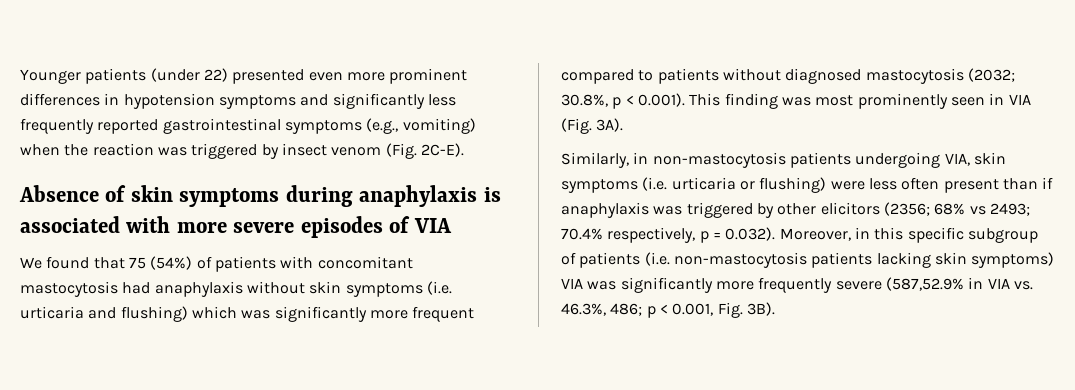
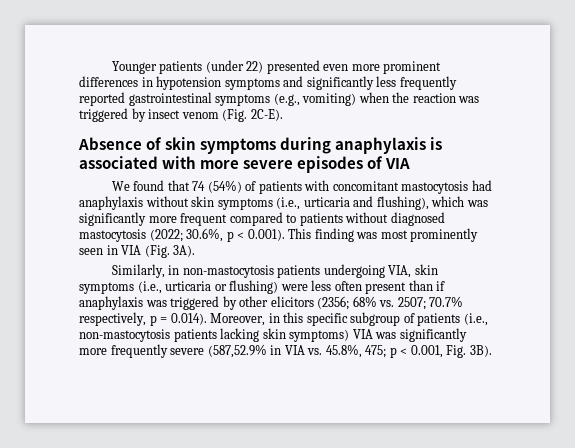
- We found that 75 (54%) of patients with concomitant mastocytosis had anaphylaxis without skin symptoms (i.e. urticaria and flushing) which was significantly more frequent compared to patients without diagnosed mastocytosis (2032; 30.8%, p < 0.001). This finding was most prominently seen in VIA (Fig. 3A).
+ We found that 74 (54%) of patients with concomitant mastocytosis had anaphylaxis without skin symptoms (i.e., urticaria and flushing), which was significantly more frequent compared to patients without diagnosed mastocytosis (2022; 30.6%, p < 0.001). This finding was most prominently seen in VIA (Fig. 3A).
- Similarly, in non-mastocytosis patients undergoing VIA, skin symptoms (i.e. urticaria or flushing) were less often present than if anaphylaxis was triggered by other elicitors (2356; 68% vs 2493; 70.4% respectively, p = 0.032). Moreover, in this specific subgroup of patients (i.e. non-mastocytosis patients lacking skin symptoms) VIA was significantly more frequently severe (587,52.9% in VIA vs. 46.3%, 486; p < 0.001, Fig. 3B).
+ Similarly, in non-mastocytosis patients undergoing VIA, skin symptoms (i.e., urticaria or flushing) were less often present than if anaphylaxis was triggered by other elicitors (2356; 68% vs. 2507; 70.7% respectively, p = 0.014). Moreover, in this specific subgroup of patients (i.e., non-mastocytosis patients lacking skin symptoms) VIA was significantly more frequently severe (587,52.9% in VIA vs. 45.8%, 475; p < 0.001, Fig. 3B).

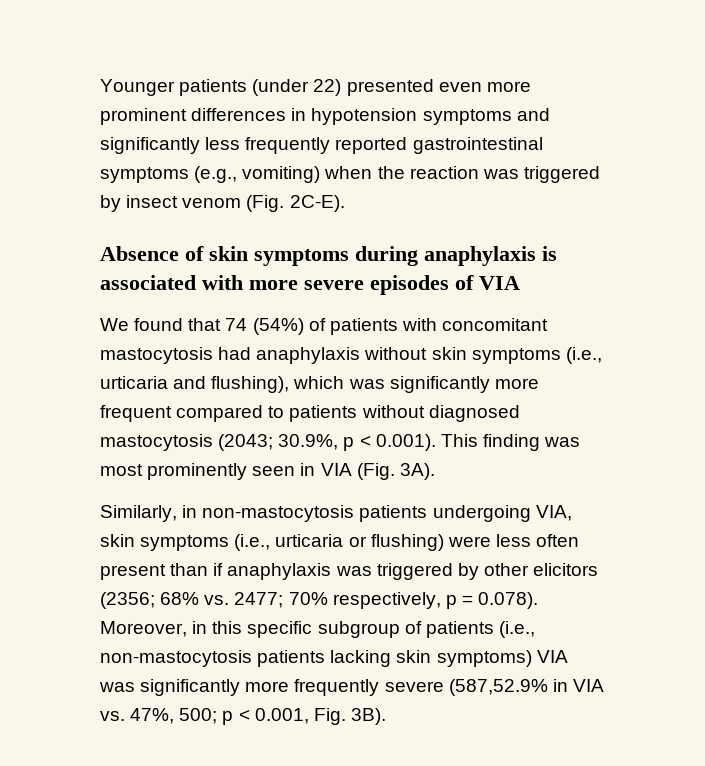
- We found that 74 (54%) of patients with concomitant mastocytosis had anaphylaxis without skin symptoms (i.e., urticaria and flushing), which was significantly more frequent compared to patients without diagnosed mastocytosis (2022; 30.6%, p < 0.001). This finding was most prominently seen in VIA (Fig. 3A).
+ We found that 74 (54%) of patients with concomitant mastocytosis had anaphylaxis without skin symptoms (i.e., urticaria and flushing), which was significantly more frequent compared to patients without diagnosed mastocytosis (2043; 30.9%, p < 0.001). This finding was most prominently seen in VIA (Fig. 3A).
- Similarly, in non-mastocytosis patients undergoing VIA, skin symptoms (i.e., urticaria or flushing) were less often present than if anaphylaxis was triggered by other elicitors (2356; 68% vs. 2507; 70.7% respectively, p = 0.014). Moreover, in this specific subgroup of patients (i.e., non-mastocytosis patients lacking skin symptoms) VIA was significantly more frequently severe (587,52.9% in VIA vs. 45.8%, 475; p < 0.001, Fig. 3B).
+ Similarly, in non-mastocytosis patients undergoing VIA, skin symptoms (i.e., urticaria or flushing) were less often present than if anaphylaxis was triggered by other elicitors (2356; 68% vs. 2477; 70% respectively, p = 0.078). Moreover, in this specific subgroup of patients (i.e., non-mastocytosis patients lacking skin symptoms) VIA was significantly more frequently severe (587,52.9% in VIA vs. 47%, 500; p < 0.001, Fig. 3B).

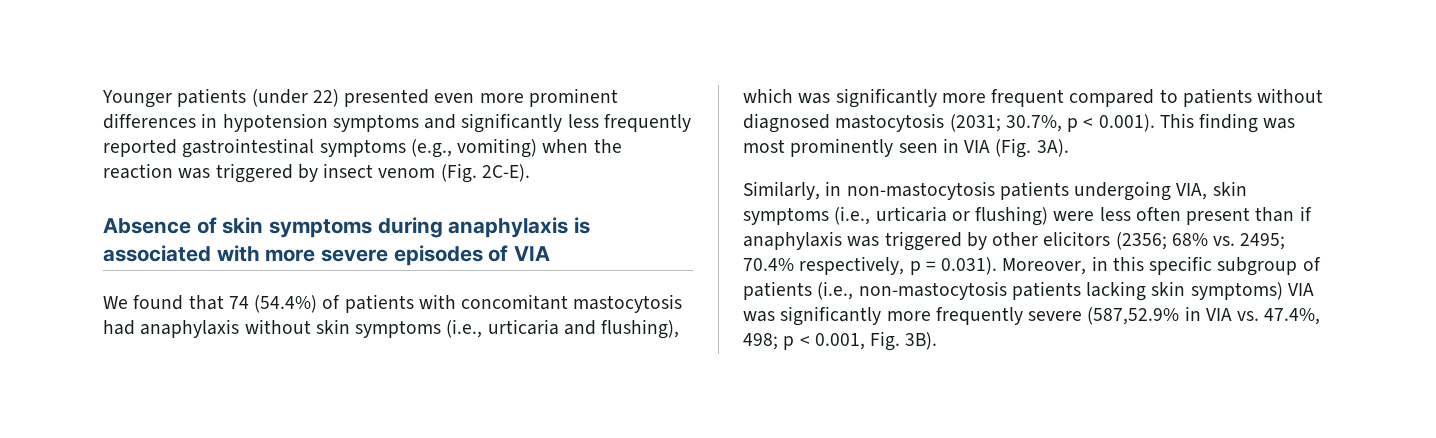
- We found that 74 (54%) of patients with concomitant mastocytosis had anaphylaxis without skin symptoms (i.e., urticaria and flushing), which was significantly more frequent compared to patients without diagnosed mastocytosis (2043; 30.9%, p < 0.001). This finding was most prominently seen in VIA (Fig. 3A).
+ We found that 74 (54.4%) of patients with concomitant mastocytosis had anaphylaxis without skin symptoms (i.e., urticaria and flushing), which was significantly more frequent compared to patients without diagnosed mastocytosis (2031; 30.7%, p < 0.001). This finding was most prominently seen in VIA (Fig. 3A).
- Similarly, in non-mastocytosis patients undergoing VIA, skin symptoms (i.e., urticaria or flushing) were less often present than if anaphylaxis was triggered by other elicitors (2356; 68% vs. 2477; 70% respectively, p = 0.078). Moreover, in this specific subgroup of patients (i.e., non-mastocytosis patients lacking skin symptoms) VIA was significantly more frequently severe (587,52.9% in VIA vs. 47%, 500; p < 0.001, Fig. 3B).
+ Similarly, in non-mastocytosis patients undergoing VIA, skin symptoms (i.e., urticaria or flushing) were less often present than if anaphylaxis was triggered by other elicitors (2356; 68% vs. 2495; 70.4% respectively, p = 0.031). Moreover, in this specific subgroup of patients (i.e., non-mastocytosis patients lacking skin symptoms) VIA was significantly more frequently severe (587,52.9% in VIA vs. 47.4%, 498; p < 0.001, Fig. 3B).

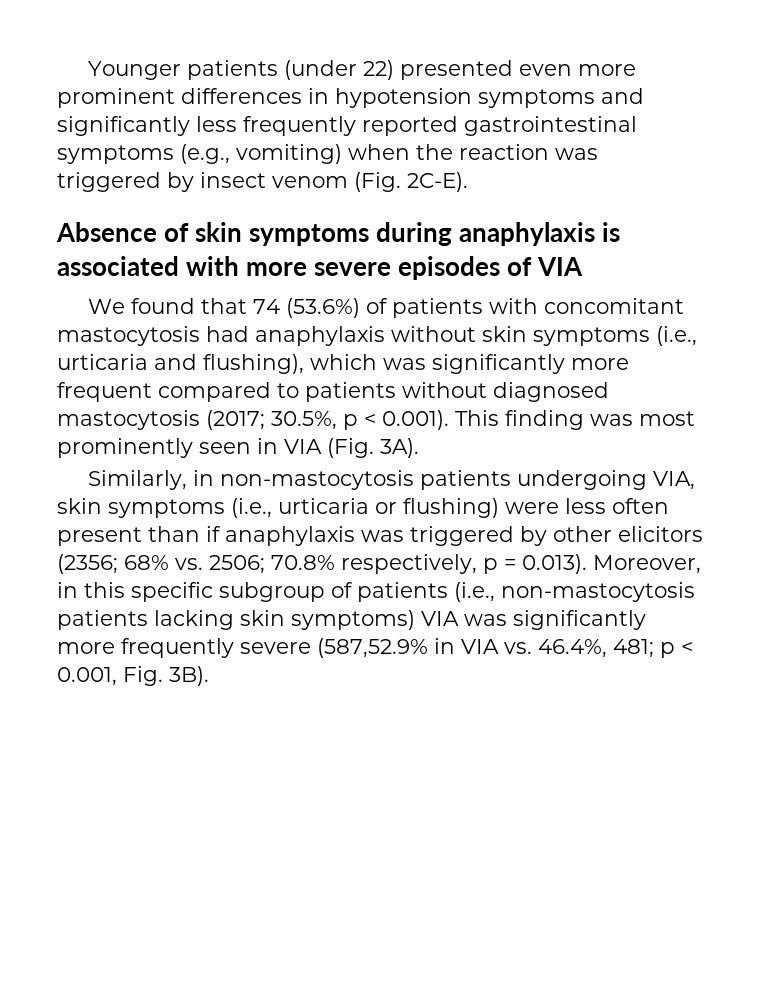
- We found that 74 (54.4%) of patients with concomitant mastocytosis had anaphylaxis without skin symptoms (i.e., urticaria and flushing), which was significantly more frequent compared to patients without diagnosed mastocytosis (2031; 30.7%, p < 0.001). This finding was most prominently seen in VIA (Fig. 3A).
+ We found that 74 (53.6%) of patients with concomitant mastocytosis had anaphylaxis without skin symptoms (i.e., urticaria and flushing), which was significantly more frequent compared to patients without diagnosed mastocytosis (2017; 30.5%, p < 0.001). This finding was most prominently seen in VIA (Fig. 3A).
- Similarly, in non-mastocytosis patients undergoing VIA, skin symptoms (i.e., urticaria or flushing) were less often present than if anaphylaxis was triggered by other elicitors (2356; 68% vs. 2495; 70.4% respectively, p = 0.031). Moreover, in this specific subgroup of patients (i.e., non-mastocytosis patients lacking skin symptoms) VIA was significantly more frequently severe (587,52.9% in VIA vs. 47.4%, 498; p < 0.001, Fig. 3B).
+ Similarly, in non-mastocytosis patients undergoing VIA, skin symptoms (i.e., urticaria or flushing) were less often present than if anaphylaxis was triggered by other elicitors (2356; 68% vs. 2506; 70.8% respectively, p = 0.013). Moreover, in this specific subgroup of patients (i.e., non-mastocytosis patients lacking skin symptoms) VIA was significantly more frequently severe (587,52.9% in VIA vs. 46.4%, 481; p < 0.001, Fig. 3B).

